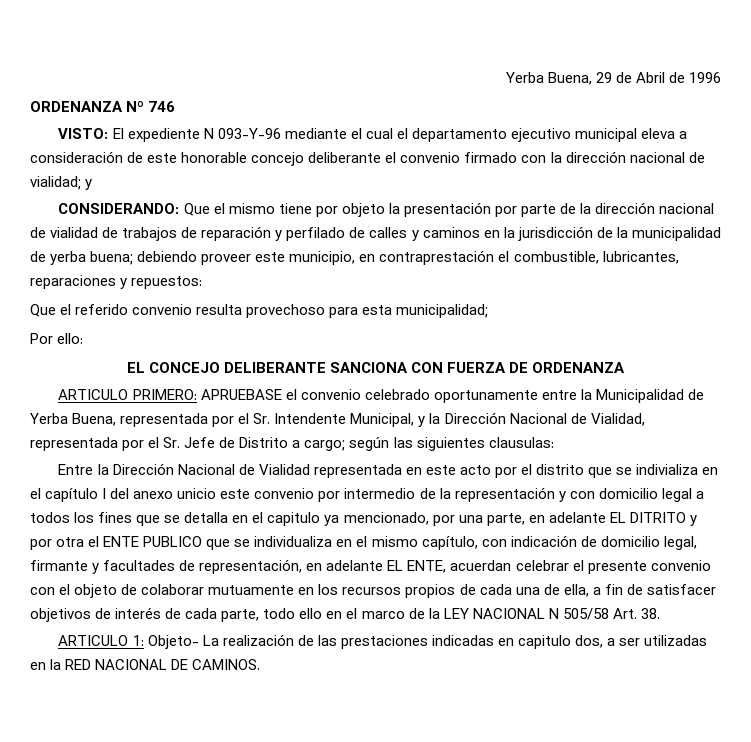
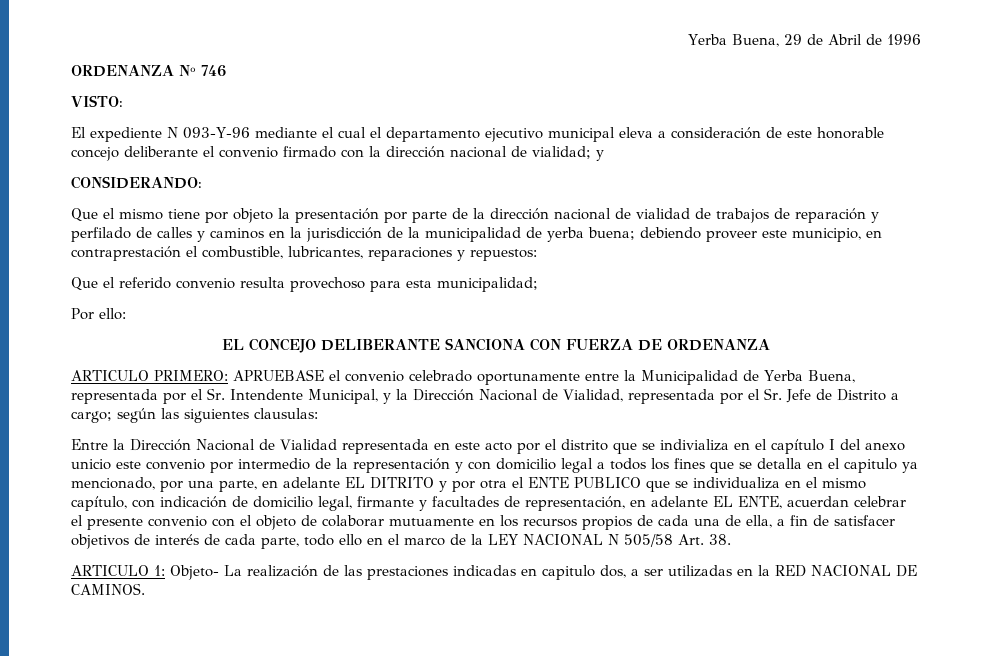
- VISTO: El expediente N 093-Y-96 mediante el cual el departamento ejecutivo municipal eleva a consideración de este honorable concejo deliberante el convenio firmado con la dirección nacional de vialidad; y
+ VISTO:
+ El expediente N 093-Y-96 mediante el cual el departamento ejecutivo municipal eleva a consideración de este honorable concejo deliberante el convenio firmado con la dirección nacional de vialidad; y
- CONSIDERANDO: Que el mismo tiene por objeto la presentación por parte de la dirección nacional de vialidad de trabajos de reparación y perfilado de calles y caminos en la jurisdicción de la municipalidad de yerba buena; debiendo proveer este municipio, en contraprestación el combustible, lubricantes, reparaciones y repuestos:
+ CONSIDERANDO:
+ Que el mismo tiene por objeto la presentación por parte de la dirección nacional de vialidad de trabajos de reparación y perfilado de calles y caminos en la jurisdicción de la municipalidad de yerba buena; debiendo proveer este municipio, en contraprestación el combustible, lubricantes, reparaciones y repuestos:

